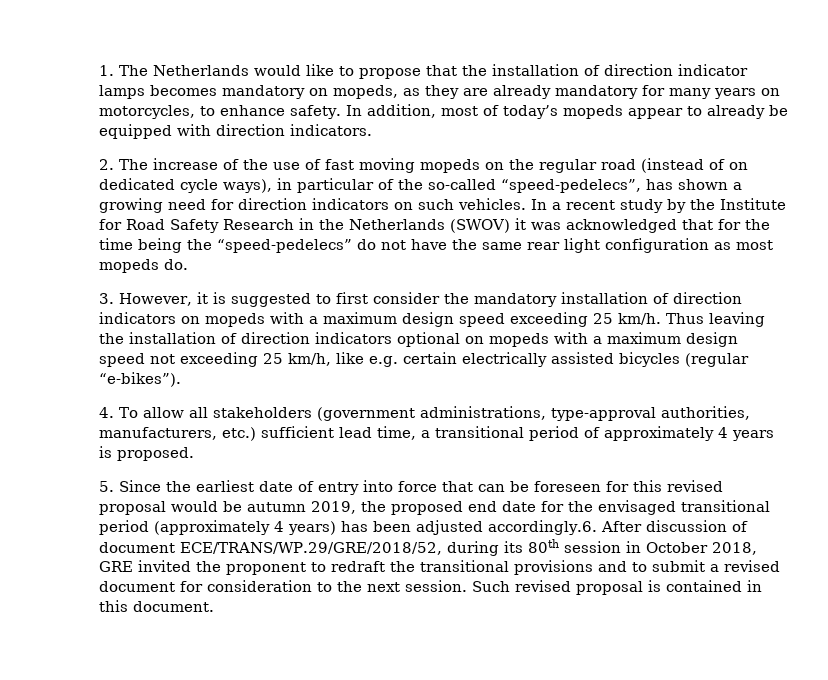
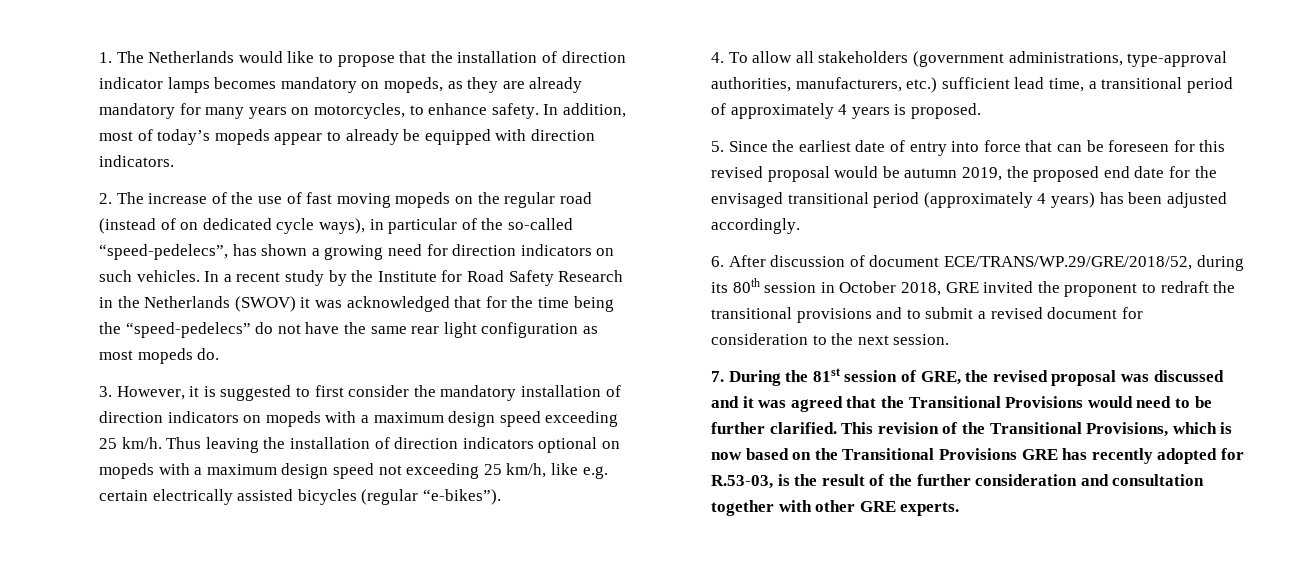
- 5. Since the earliest date of entry into force that can be foreseen for this revised proposal would be autumn 2019, the proposed end date for the envisaged transitional period (approximately 4 years) has been adjusted accordingly.6. After discussion of document ECE/TRANS/WP.29/GRE/2018/52, during its 80th session in October 2018, GRE invited the proponent to redraft the transitional provisions and to submit a revised document for consideration to the next session. Such revised proposal is contained in this document.
+ 5. Since the earliest date of entry into force that can be foreseen for this revised proposal would be autumn 2019, the proposed end date for the envisaged transitional period (approximately 4 years) has been adjusted accordingly.
+ 6. After discussion of document ECE/TRANS/WP.29/GRE/2018/52, during its 80th session in October 2018, GRE invited the proponent to redraft the transitional provisions and to submit a revised document for consideration to the next session.
+ 7. During the 81st session of GRE, the revised proposal was discussed and it was agreed that the Transitional Provisions would need to be further clarified. This revision of the Transitional Provisions, which is now based on the Transitional Provisions GRE has recently adopted for R.53-03, is the result of the further consideration and consultation together with other GRE experts.

